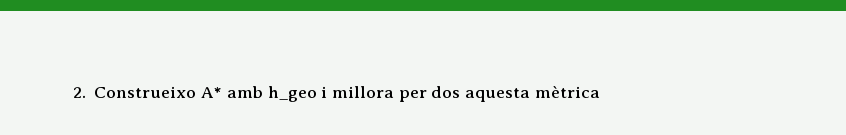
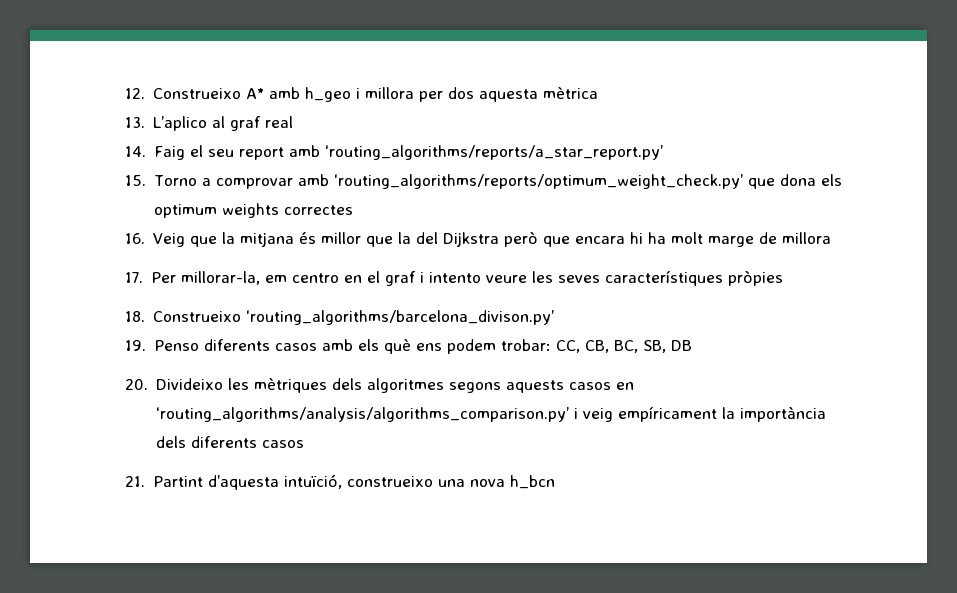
- 2. Construeixo A* amb h_geo i millora per dos aquesta mètrica
+ 12. Construeixo A* amb h_geo i millora per dos aquesta mètrica
+ 13. L’aplico al graf real
+ 14. Faig el seu report amb ‘routing_algorithms/reports/a_star_report.py’
+ 15. Torno a comprovar amb ‘routing_algorithms/reports/optimum_weight_check.py’ que dona els optimum weights correctes
+ 16. Veig que la mitjana és millor que la del Dijkstra però que encara hi ha molt marge de millora
+ 17. Per millorar-la, em centro en el graf i intento veure les seves característiques pròpies
+ 18. Construeixo ‘routing_algorithms/barcelona_divison.py’
+ 19. Penso diferents casos amb els què ens podem trobar: CC, CB, BC, SB, DB
+ 20. Divideixo les mètriques dels algoritmes segons aquests casos en ‘routing_algorithms/analysis/algorithms_comparison.py’ i veig empíricament la importància dels diferents casos
+ 21. Partint d’aquesta intuïció, construeixo una nova h_bcn

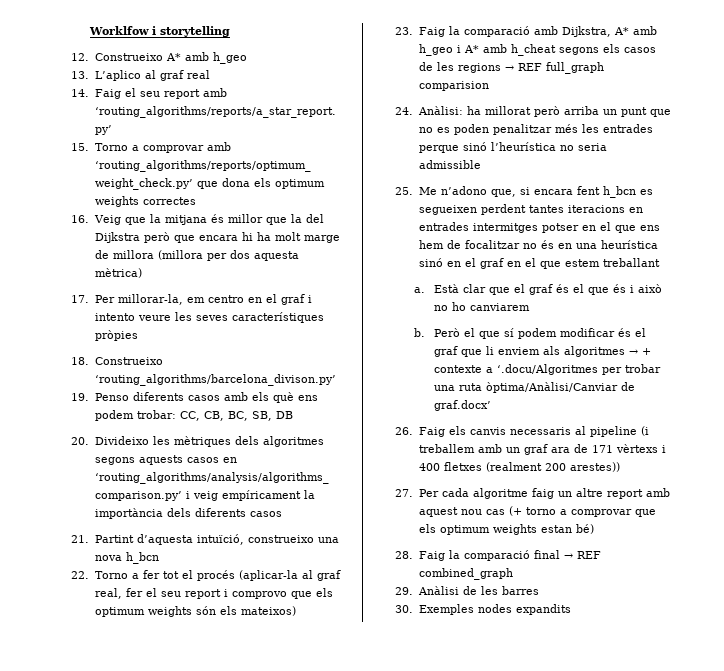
+ Worklfow i storytelling
- 12. Construeixo A* amb h_geo i millora per dos aquesta mètrica
+ 12. Construeixo A* amb h_geo
- 16. Veig que la mitjana és millor que la del Dijkstra però que encara hi ha molt marge de millora
+ 16. Veig que la mitjana és millor que la del Dijkstra però que encara hi ha molt marge de millora (millora per dos aquesta mètrica)
+ 22. Torno a fer tot el procés (aplicar-la al graf real, fer el seu report i comprovo que els optimum weights són els mateixos)
+ 23. Faig la comparació amb Dijkstra, A* amb h_geo i A* amb h_cheat segons els casos de les regions → REF full_graph comparision
+ 24. Anàlisi: ha millorat però arriba un punt que no es poden penalitzar més les entrades perque sinó l’heurística no seria admissible
+ 25. Me n’adono que, si encara fent h_bcn es segueixen perdent tantes iteracions en entrades intermitges potser en el que ens hem de focalitzar no és en una heurística sinó en el graf en el que estem treballant
+ a. Està clar que el graf és el que és i això no ho canviarem
+ b. Però el que sí podem modificar és el graf que li enviem als algoritmes → + contexte a ‘.docu/Algoritmes per trobar una ruta òptima/Anàlisi/Canviar de graf.docx’
+ 26. Faig els canvis necessaris al pipeline (i treballem amb un graf ara de 171 vèrtexs i 400 fletxes (realment 200 arestes))
+ 27. Per cada algoritme faig un altre report amb aquest nou cas (+ torno a comprovar que els optimum weights estan bé)
+ 28. Faig la comparació final → REF combined_graph
+ 29. Anàlisi de les barres
+ 30. Exemples nodes expandits

